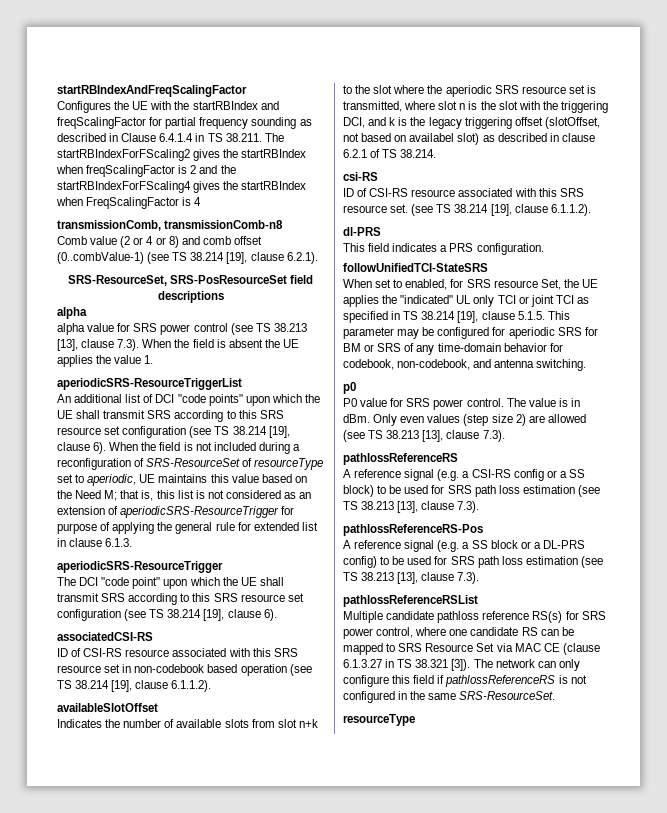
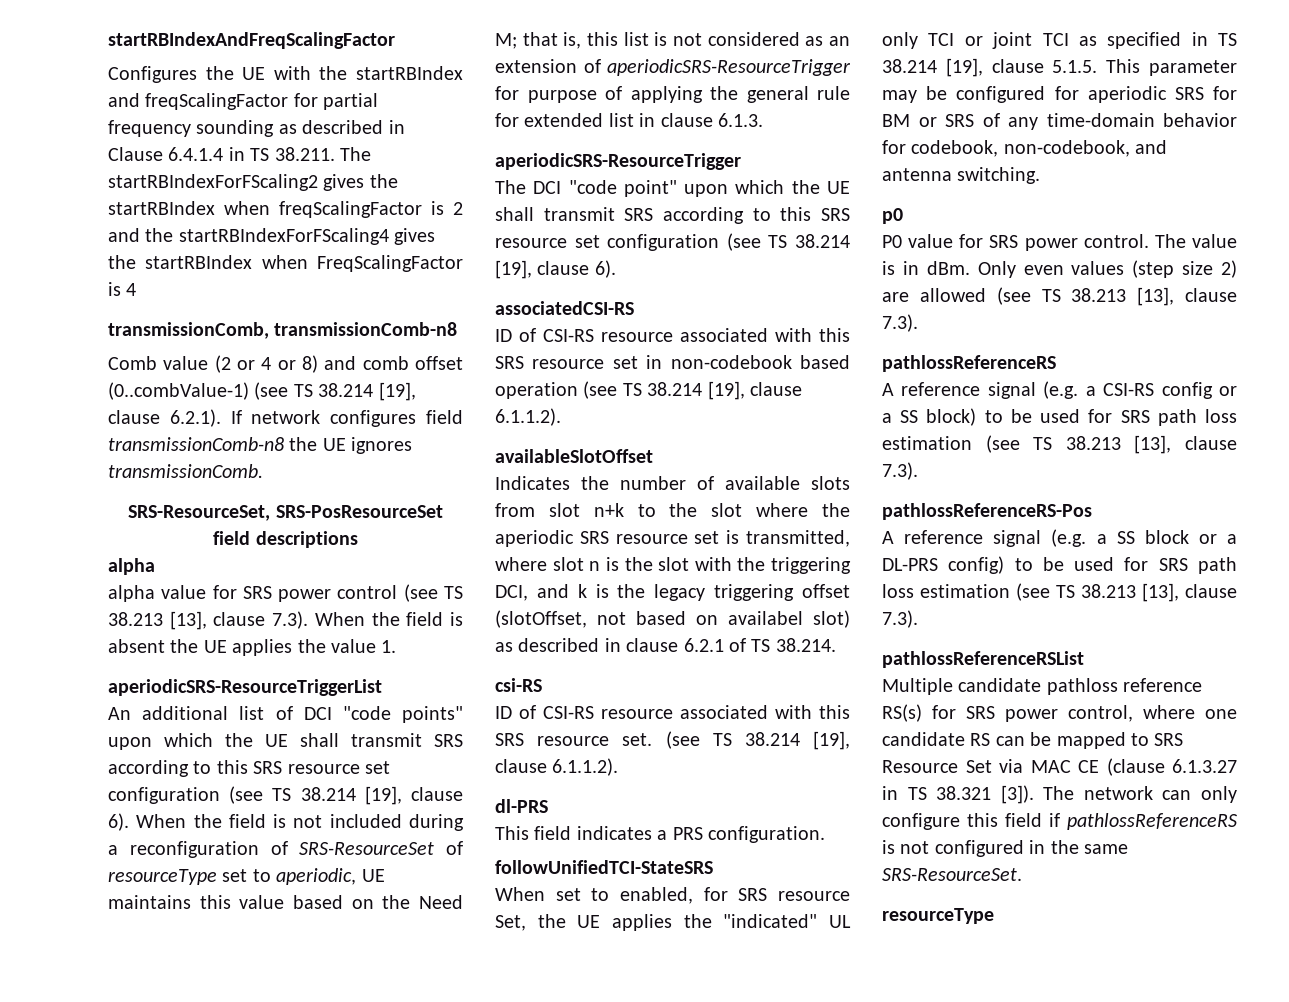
- Comb value (2 or 4 or 8) and comb offset (0..combValue-1) (see TS 38.214 [19], clause 6.2.1).
+ Comb value (2 or 4 or 8) and comb offset (0..combValue-1) (see TS 38.214 [19], clause 6.2.1). If network configures field transmissionComb-n8 the UE ignores transmissionComb.

